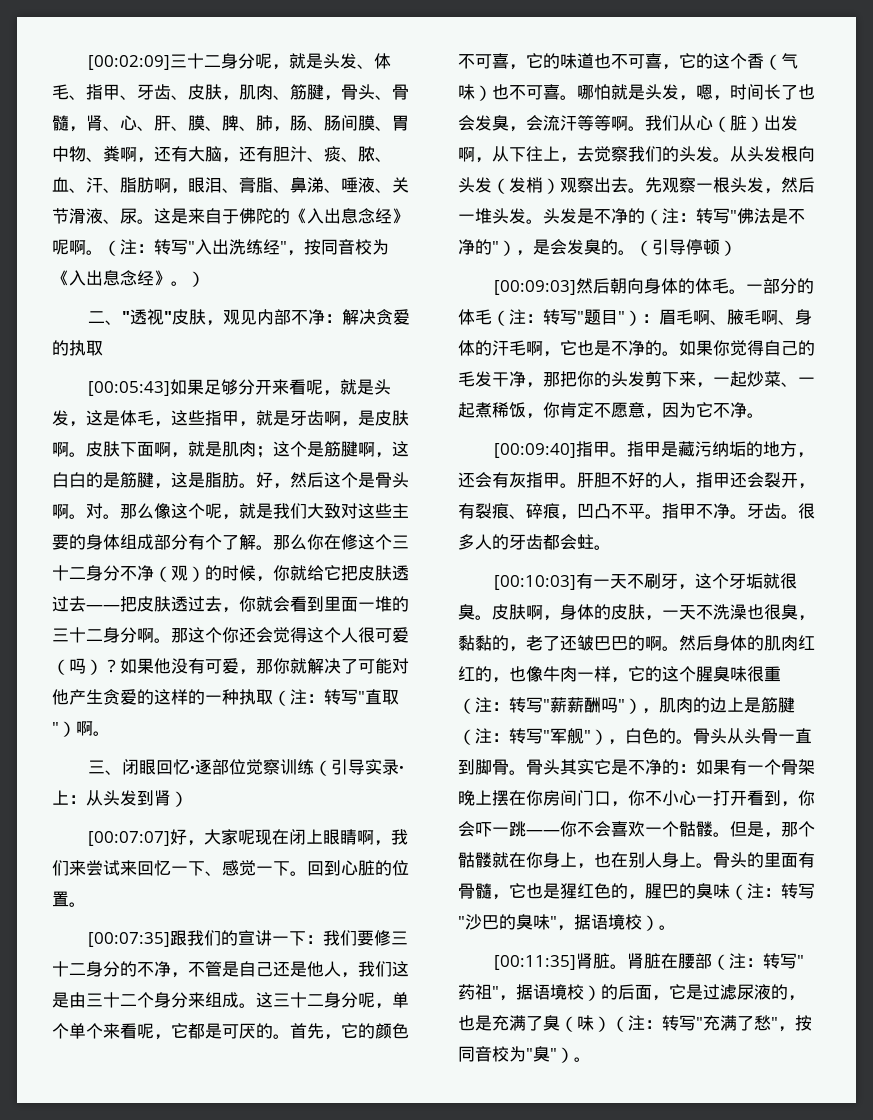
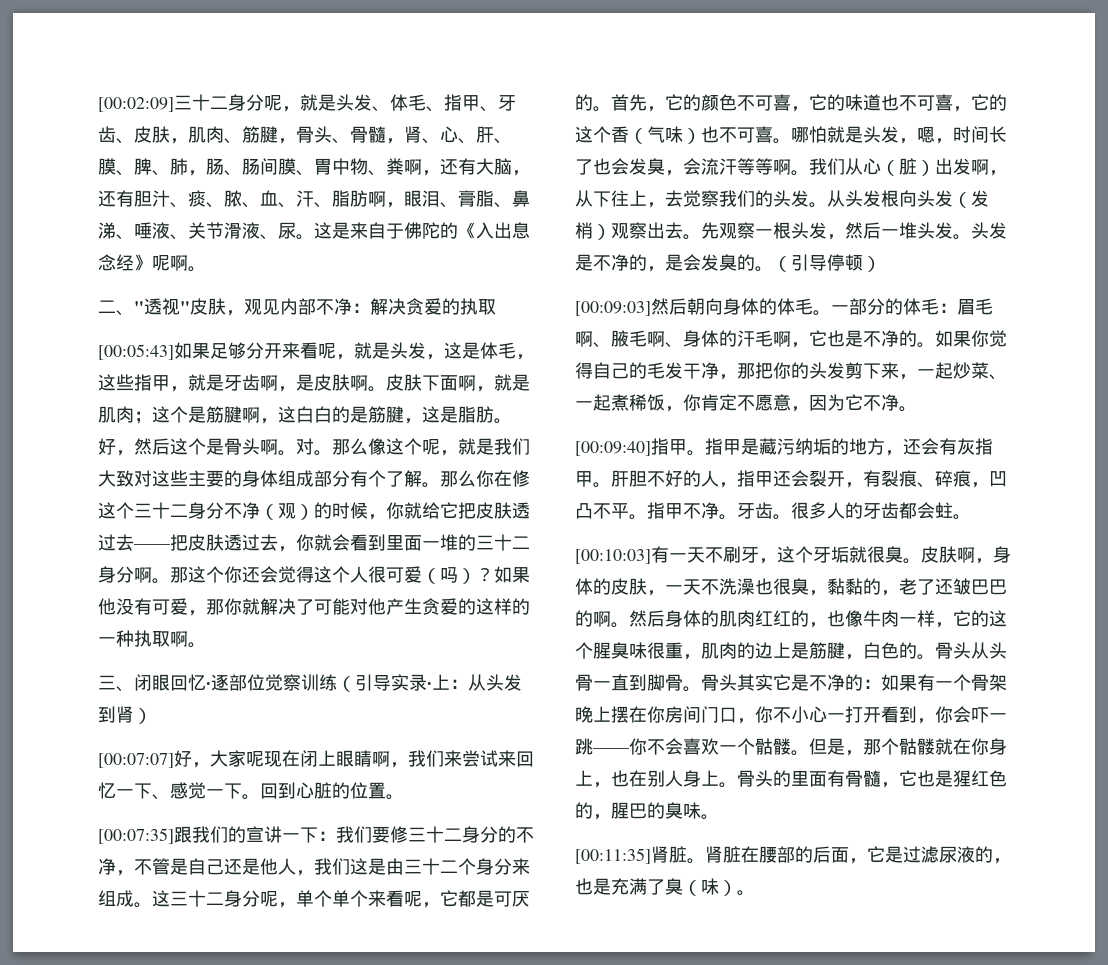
- （注：转写"入出洗练经"，按同音校为《入出息念经》。）
- 如果他没有可爱，那你就解决了可能对他产生贪爱的这样的一种执取（注：转写"直取"）啊。
+ 如果他没有可爱，那你就解决了可能对他产生贪爱的这样的一种执取啊。
- 头发是不净的（注：转写"佛法是不净的"），是会发臭的。
+ 头发是不净的，是会发臭的。
- 一部分的体毛（注：转写"题目"）：眉毛啊、腋毛啊、身体的汗毛啊，它也是不净的。
+ 一部分的体毛：眉毛啊、腋毛啊、身体的汗毛啊，它也是不净的。
- 然后身体的肌肉红红的，也像牛肉一样，它的这个腥臭味很重（注：转写"薪薪酬吗"），肌肉的边上是筋腱（注：转写"军舰"），白色的。
+ 然后身体的肌肉红红的，也像牛肉一样，它的这个腥臭味很重，肌肉的边上是筋腱，白色的。
- 骨头的里面有骨髓，它也是猩红色的，腥巴的臭味（注：转写"沙巴的臭味"，据语境校）。
+ 骨头的里面有骨髓，它也是猩红色的，腥巴的臭味。
- 肾脏在腰部（注：转写"药祖"，据语境校）的后面，它是过滤尿液的，也是充满了臭（味）（注：转写"充满了愁"，按同音校为"臭"）。
+ 肾脏在腰部的后面，它是过滤尿液的，也是充满了臭（味）。

